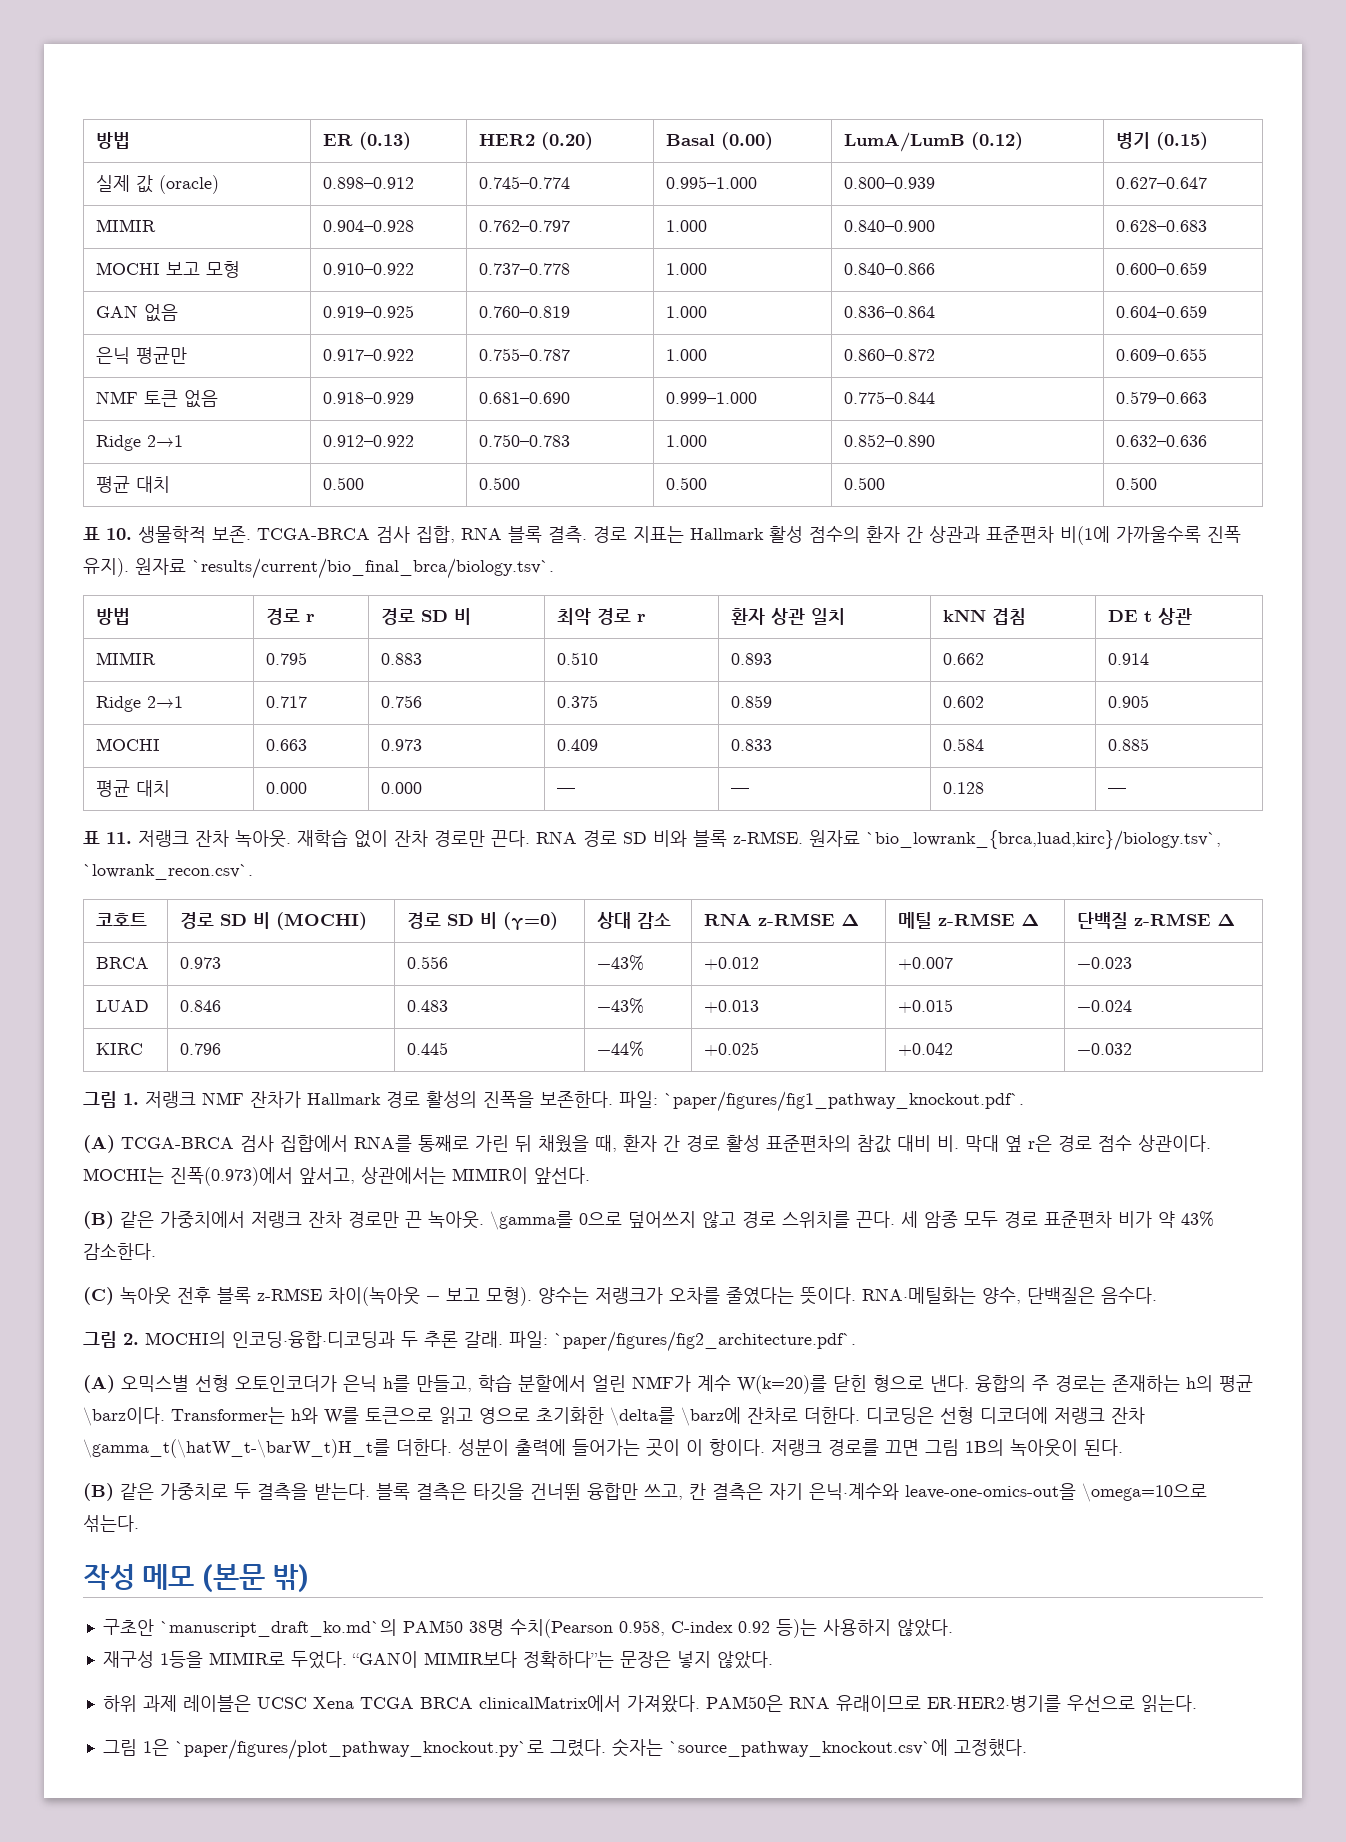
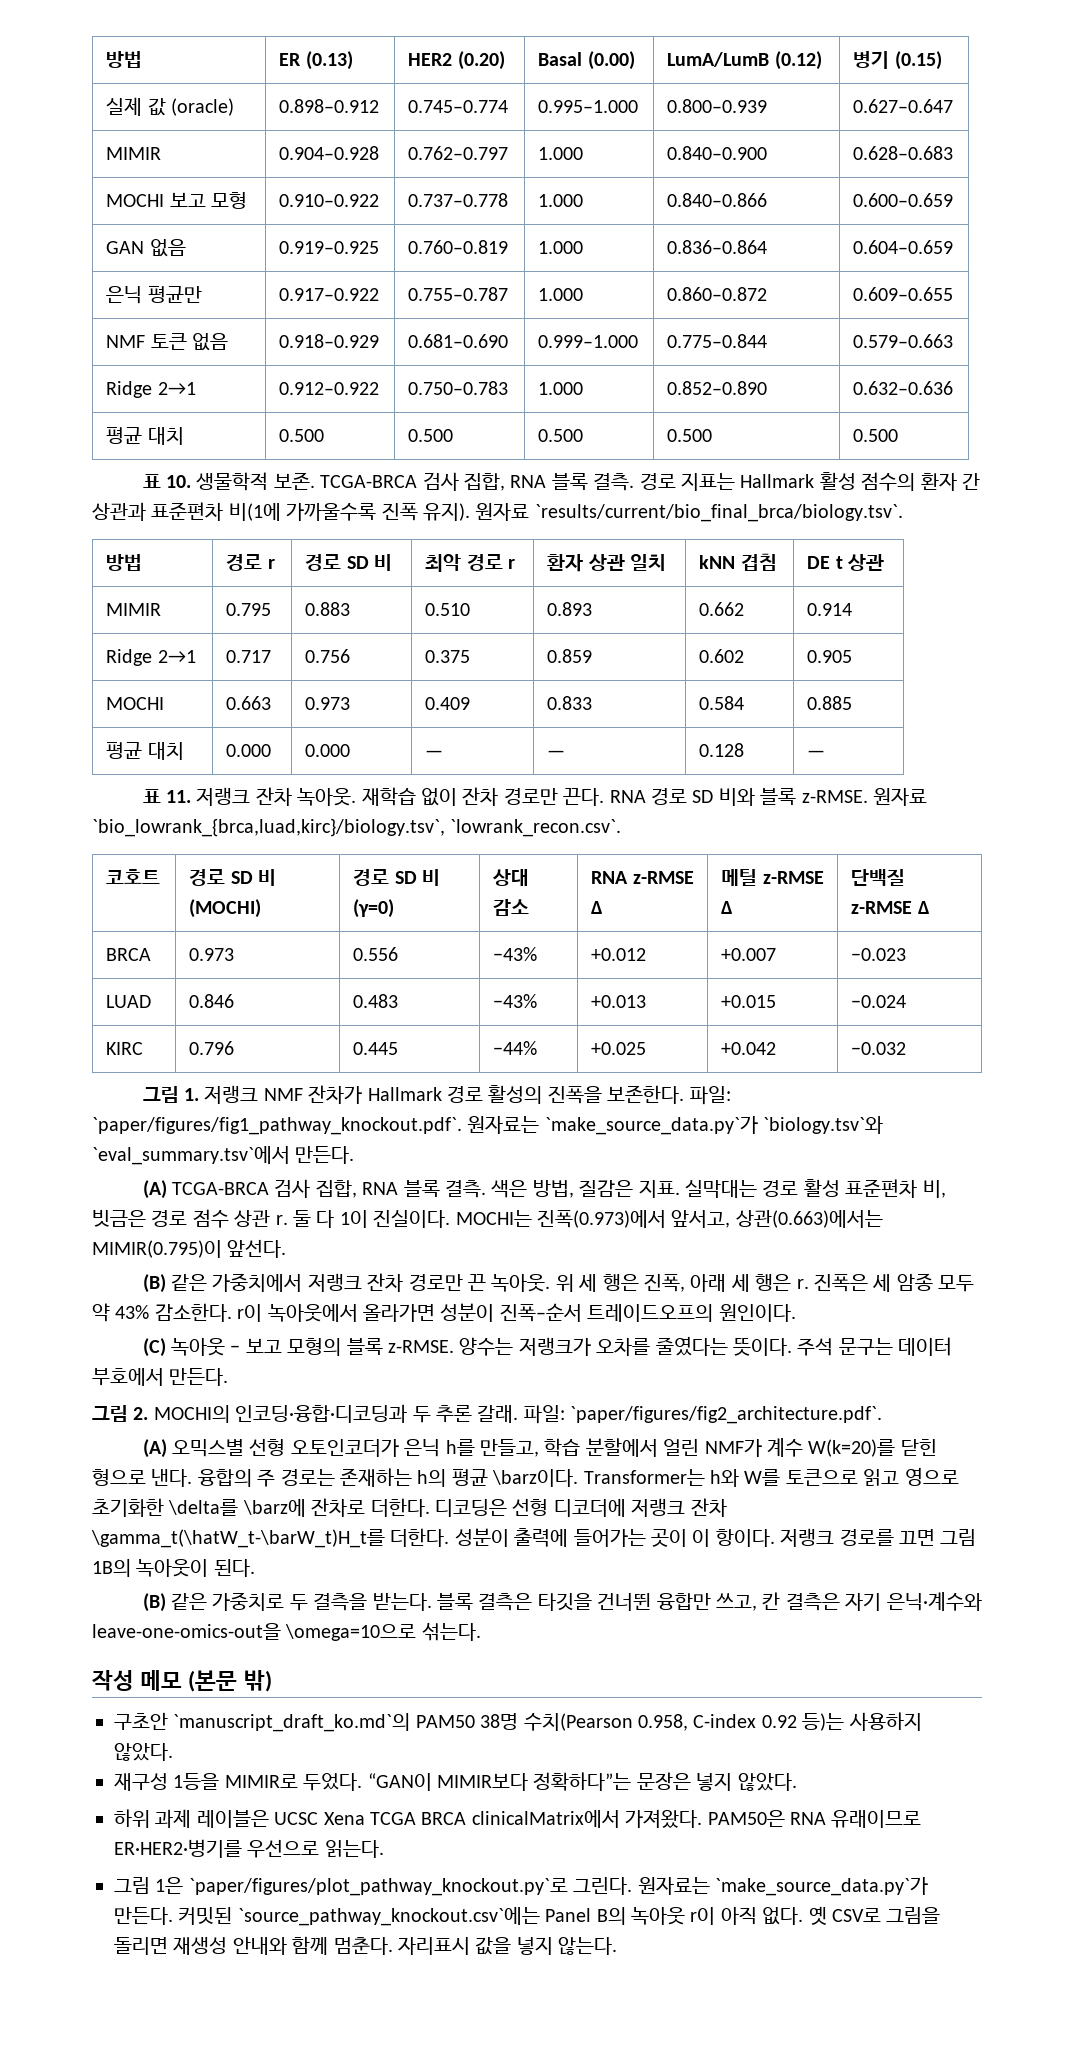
- 파일: `paper/figures/fig1_pathway_knockout.pdf`.
- (A) TCGA-BRCA 검사 집합에서 RNA를 통째로 가린 뒤 채웠을 때, 환자 간 경로 활성 표준편차의 참값 대비 비. 막대 옆 r은 경로 점수 상관이다.
+ 파일: `paper/figures/fig1_pathway_knockout.pdf`. 원자료는 `make_source_data.py`가 `biology.tsv`와 `eval_summary.tsv`에서 만든다.
+ (A) TCGA-BRCA 검사 집합, RNA 블록 결측. 색은 방법, 질감은 지표. 실막대는 경로 활성 표준편차 비, 빗금은 경로 점수 상관 r. 둘 다 1이 진실이다.
- MOCHI는 진폭(0.973)에서 앞서고, 상관에서는 MIMIR이 앞선다.
+ MOCHI는 진폭(0.973)에서 앞서고, 상관(0.663)에서는 MIMIR(0.795)이 앞선다.
- \gamma를 0으로 덮어쓰지 않고 경로 스위치를 끈다. 세 암종 모두 경로 표준편차 비가 약 43% 감소한다.
- (C) 녹아웃 전후 블록 z-RMSE 차이(녹아웃 − 보고 모형).
+ 위 세 행은 진폭, 아래 세 행은 r. 진폭은 세 암종 모두 약 43% 감소한다. r이 녹아웃에서 올라가면 성분이 진폭–순서 트레이드오프의 원인이다.
+ (C) 녹아웃 − 보고 모형의 블록 z-RMSE.
- RNA·메틸화는 양수, 단백질은 음수다.
+ 주석 문구는 데이터 부호에서 만든다.
- 그림 1은 `paper/figures/plot_pathway_knockout.py`로 그렸다. 숫자는 `source_pathway_knockout.csv`에 고정했다.
+ 그림 1은 `paper/figures/plot_pathway_knockout.py`로 그린다. 원자료는 `make_source_data.py`가 만든다. 커밋된 `source_pathway_knockout.csv`에는 Panel B의 녹아웃 r이 아직 없다. 옛 CSV로 그림을 돌리면 재생성 안내와 함께 멈춘다. 자리표시 값을 넣지 않는다.

